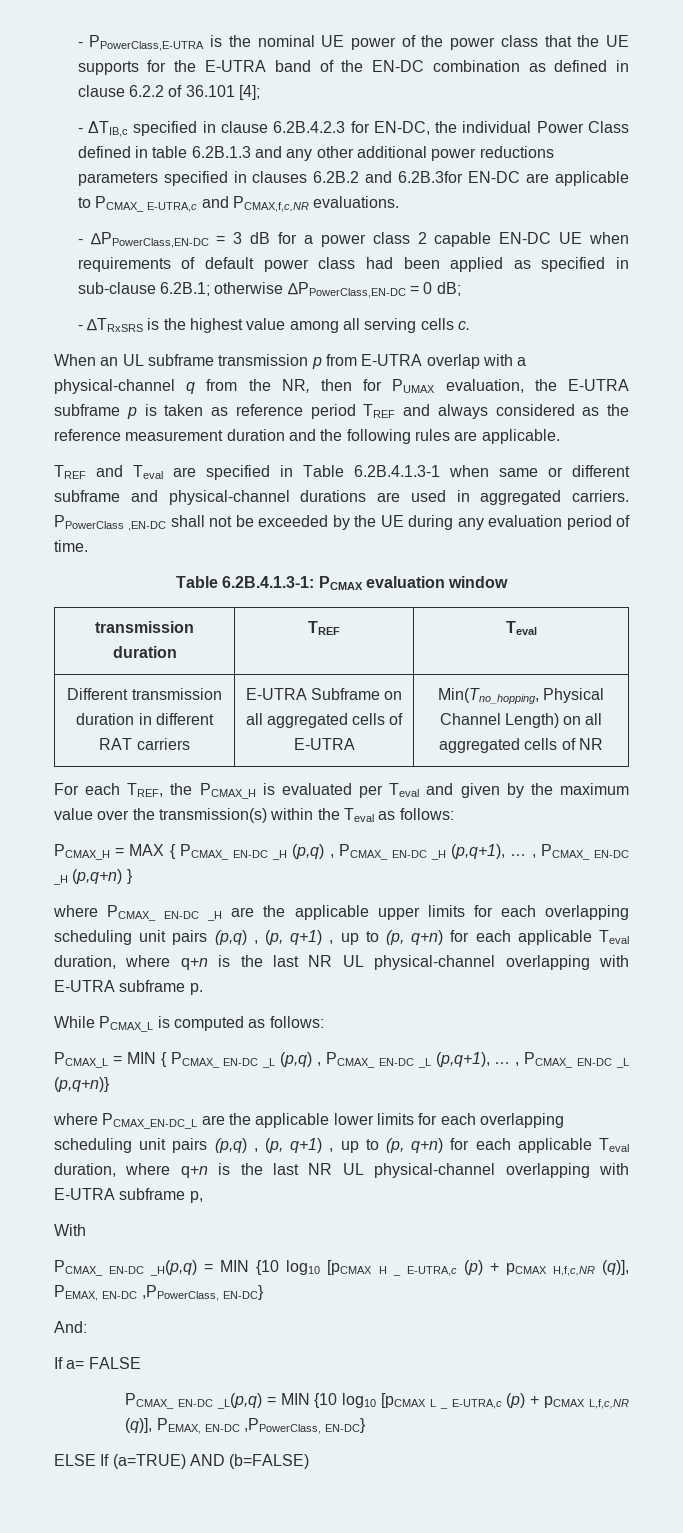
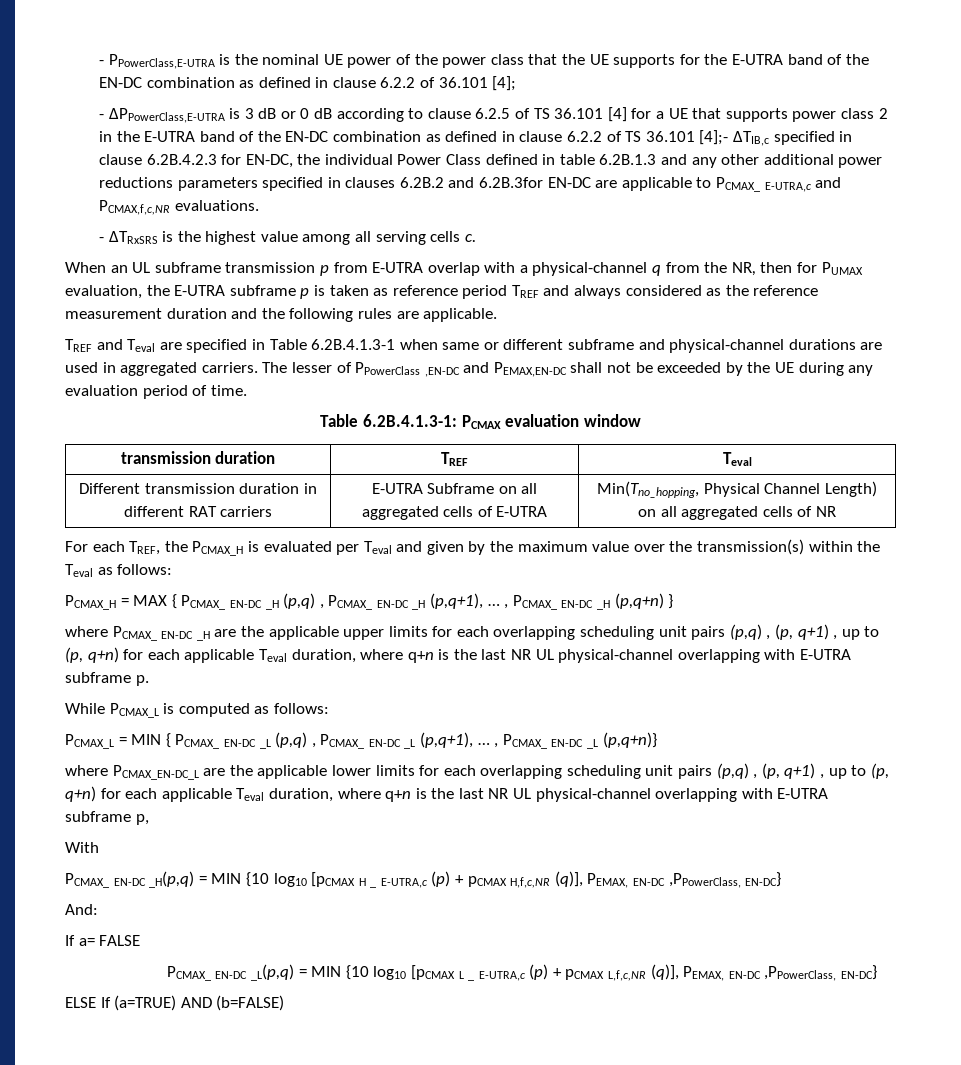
- - ΔTIB,c specified in clause 6.2B.4.2.3 for EN-DC, the individual Power Class defined in table 6.2B.1.3 and any other additional power reductions parameters specified in clauses 6.2B.2 and 6.2B.3for EN-DC are applicable to PCMAX_ E-UTRA,c and PCMAX,f,c,NR evaluations.
+ - ΔPPowerClass,E-UTRA is 3 dB or 0 dB according to clause 6.2.5 of TS 36.101 [4] for a UE that supports power class 2 in the E-UTRA band of the EN-DC combination as defined in clause 6.2.2 of TS 36.101 [4];- ΔTIB,c specified in clause 6.2B.4.2.3 for EN-DC, the individual Power Class defined in table 6.2B.1.3 and any other additional power reductions parameters specified in clauses 6.2B.2 and 6.2B.3for EN-DC are applicable to PCMAX_ E-UTRA,c and PCMAX,f,c,NR evaluations.
- - ∆PPowerClass,EN-DC = 3 dB for a power class 2 capable EN-DC UE when requirements of default power class had been applied as specified in sub-clause 6.2B.1; otherwise ∆PPowerClass,EN-DC = 0 dB;
- PPowerClass ,EN-DC shall not be exceeded by the UE during any evaluation period of time.
+ The lesser of PPowerClass ,EN-DC and PEMAX,EN-DC shall not be exceeded by the UE during any evaluation period of time.

